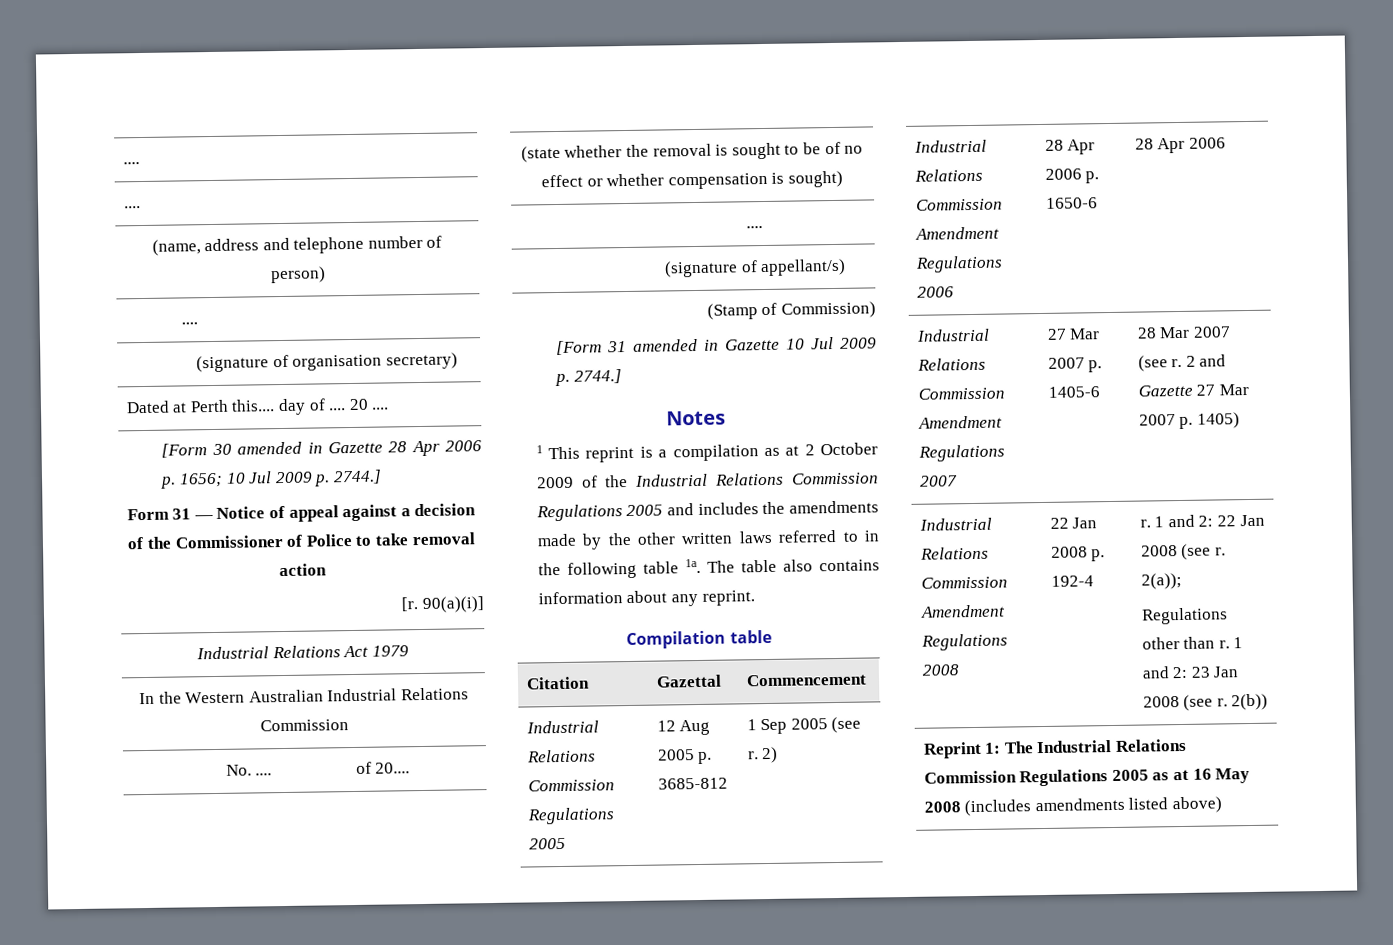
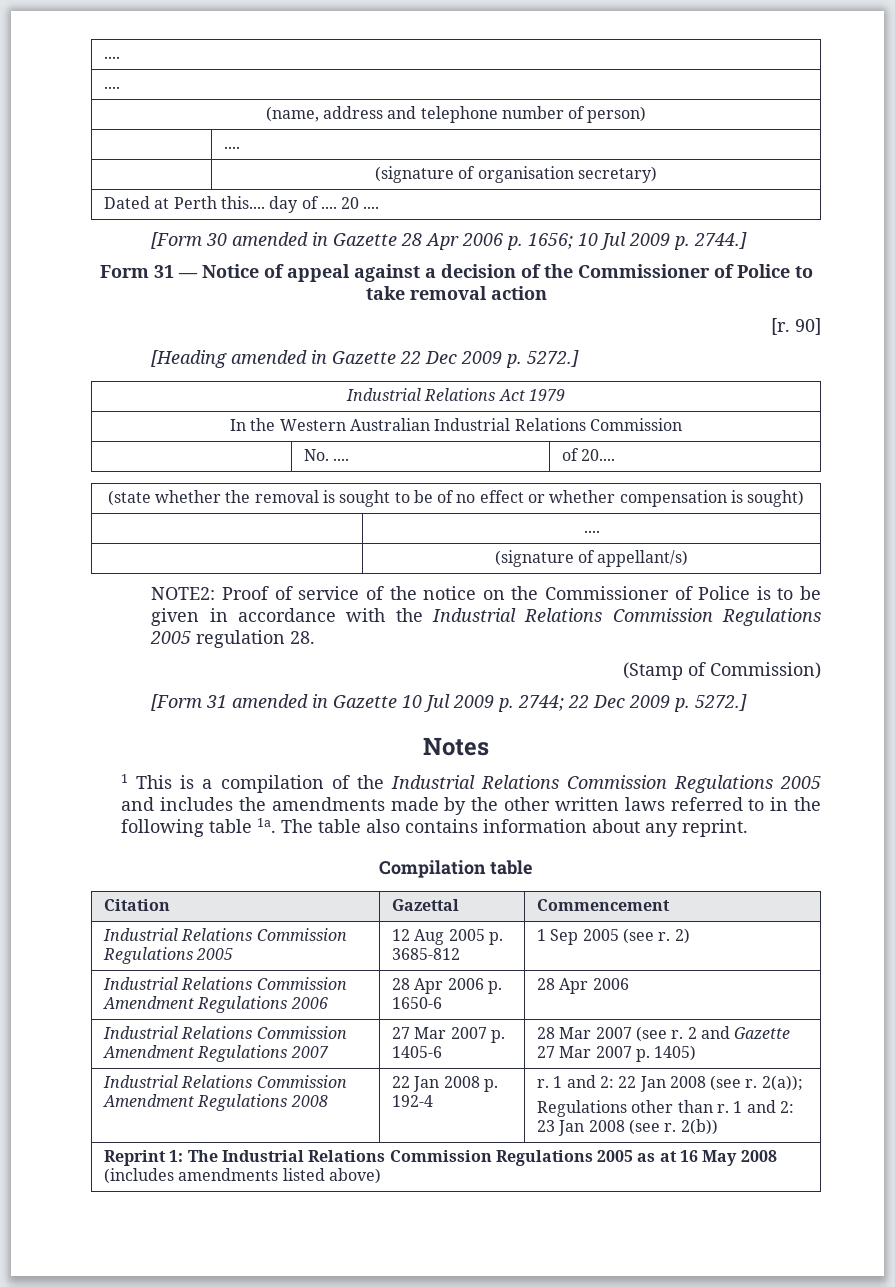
- 90(a)(i)]
+ 90]
+ [Heading amended in Gazette 22 Dec 2009 p. 5272.]
+ NOTE2: Proof of service of the notice on the Commissioner of Police is to be given in accordance with the Industrial Relations Commission Regulations 2005 regulation 28.
- [Form 31 amended in Gazette 10 Jul 2009 p. 2744.]
+ [Form 31 amended in Gazette 10 Jul 2009 p. 2744; 22 Dec 2009 p. 5272.]
- 1 This reprint is a compilation as at 2 October 2009 of the Industrial Relations Commission Regulations 2005 and includes the amendments made by the other written laws referred to in the following table 1a.
+ 1 This is a compilation of the Industrial Relations Commission Regulations 2005 and includes the amendments made by the other written laws referred to in the following table 1a.

